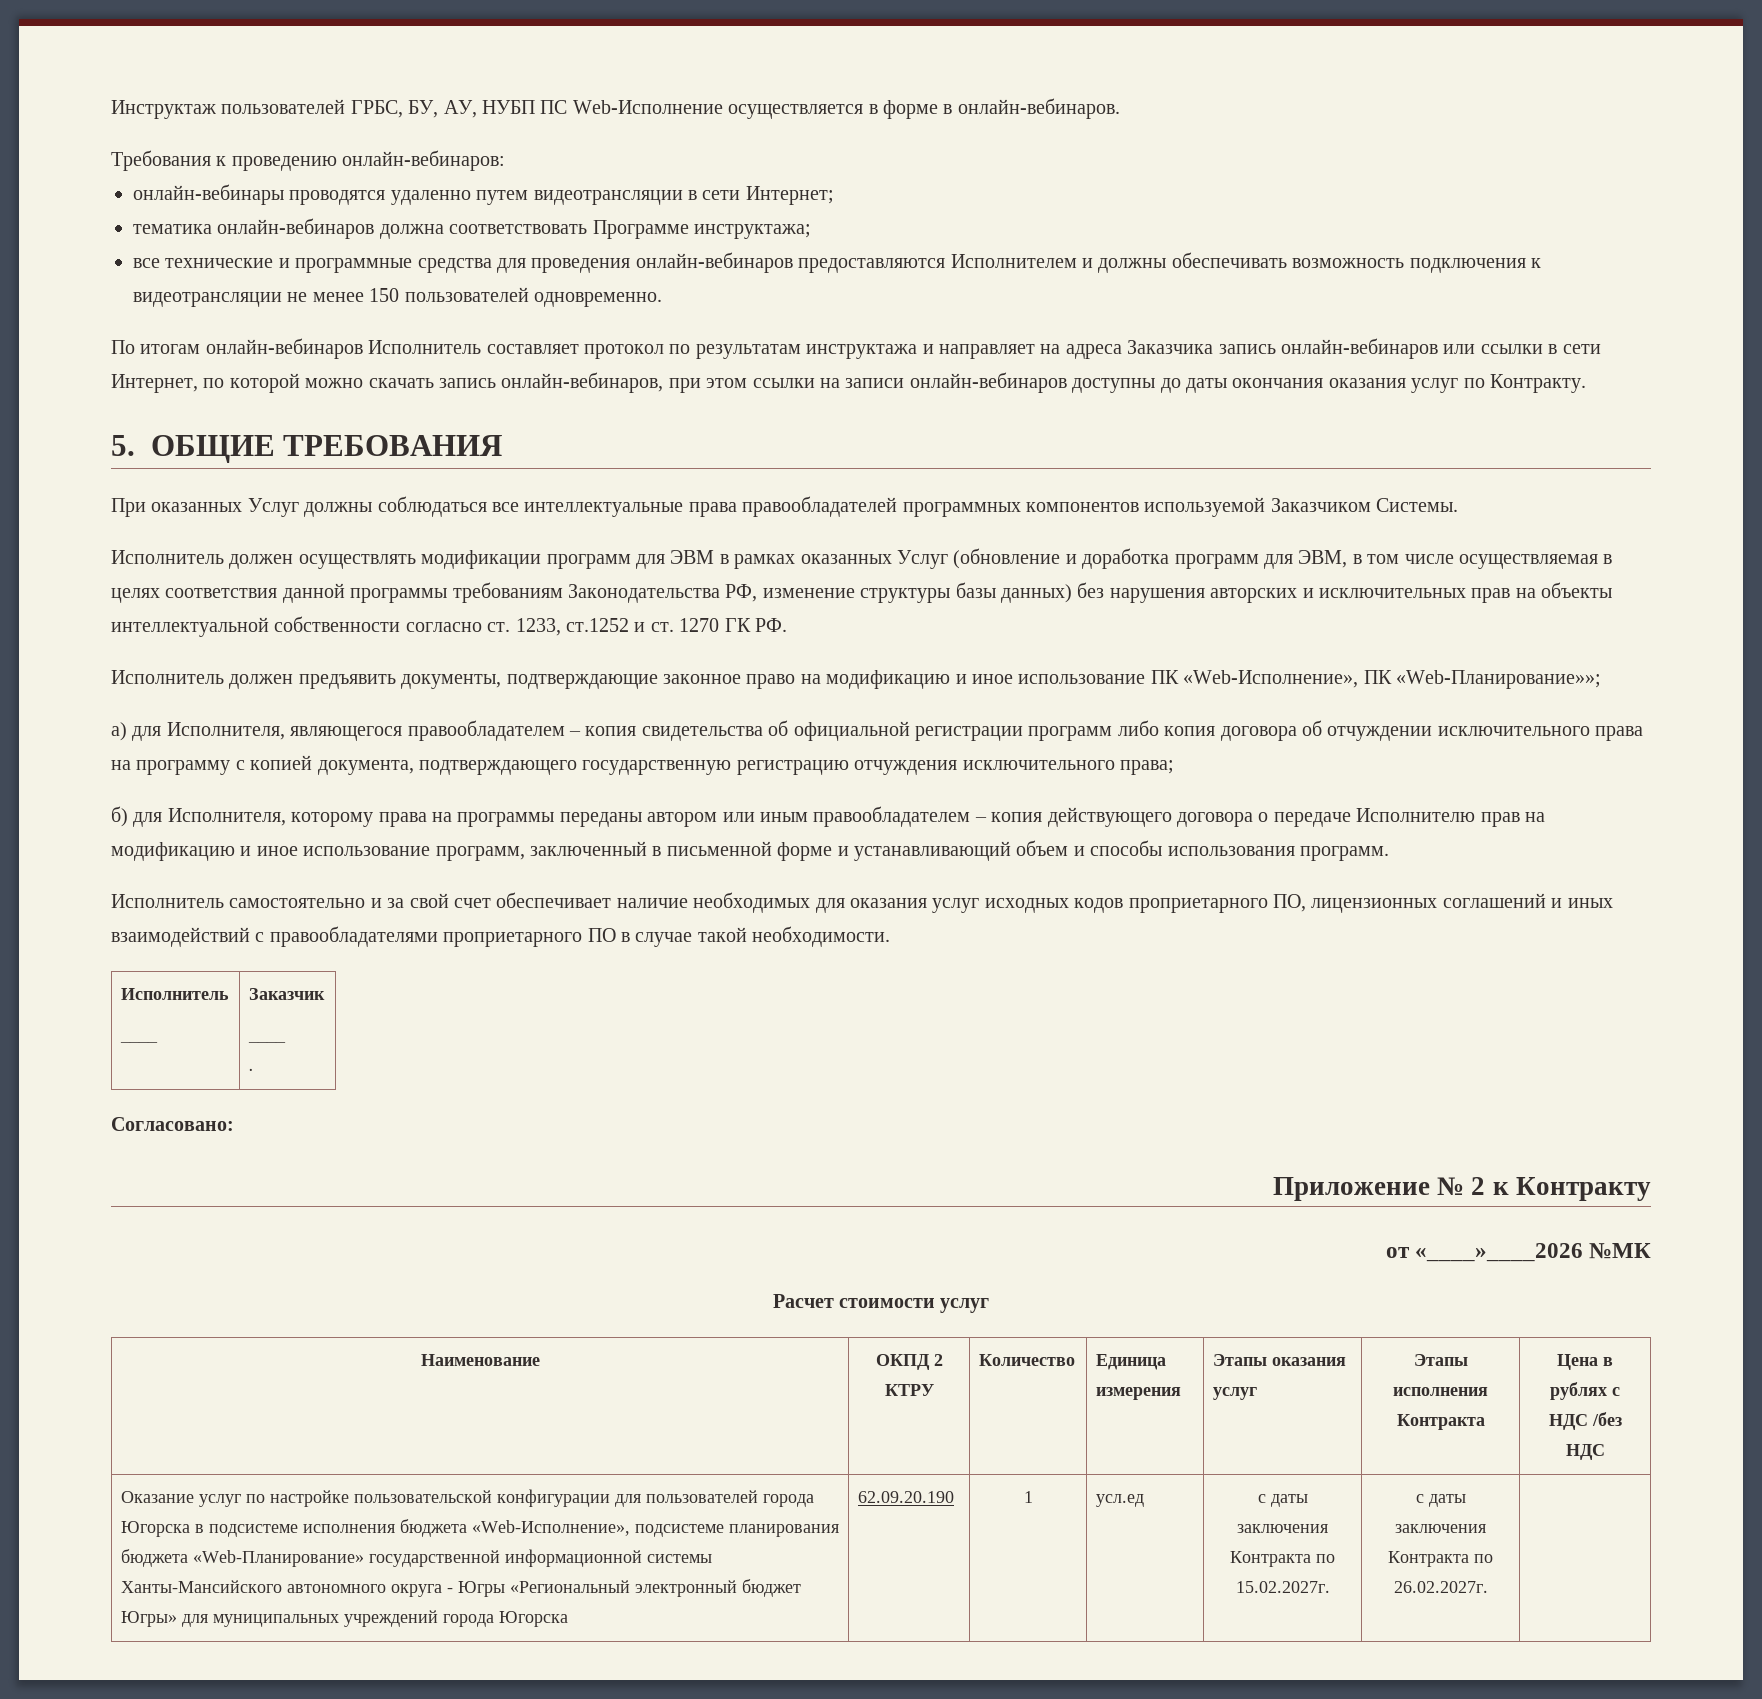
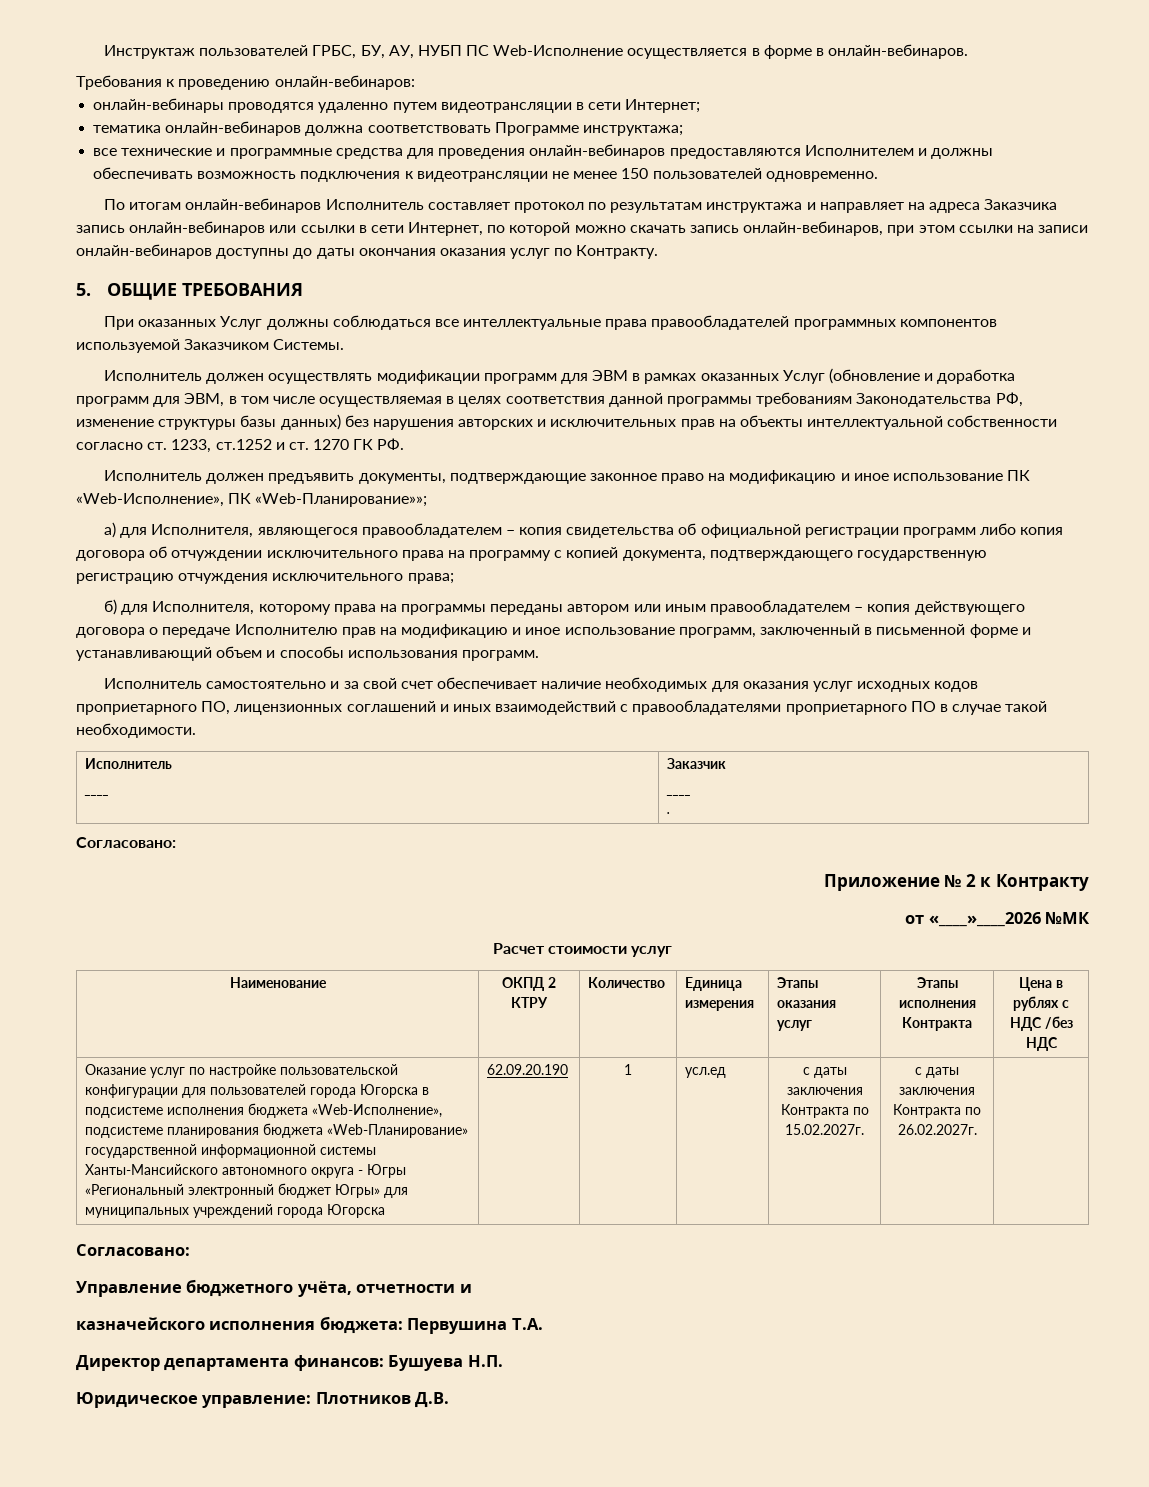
- с даты заключения Контракта по 26.02.2027г.
+ с даты заключения Контракта по 26.02.2027г. |
+ Согласовано:
+ Управление бюджетного учёта, отчетности и
+ казначейского исполнения бюджета: Первушина Т.А.
+ Директор департамента финансов: Бушуева Н.П.
+ Юридическое управление: Плотников Д.В.

